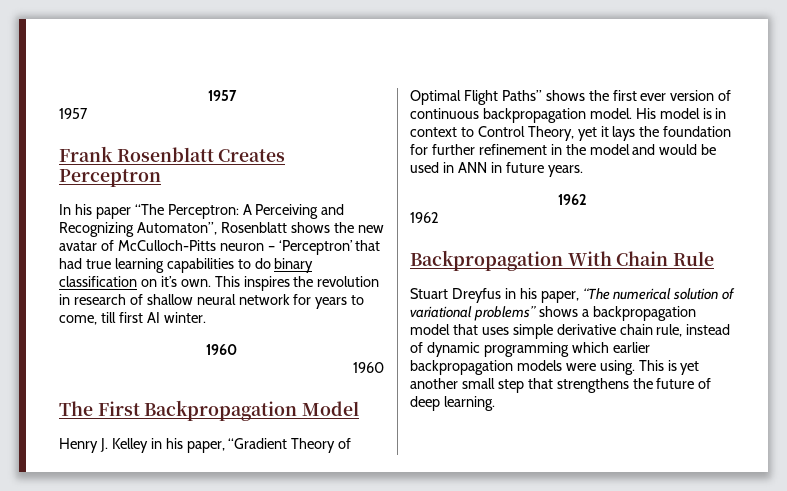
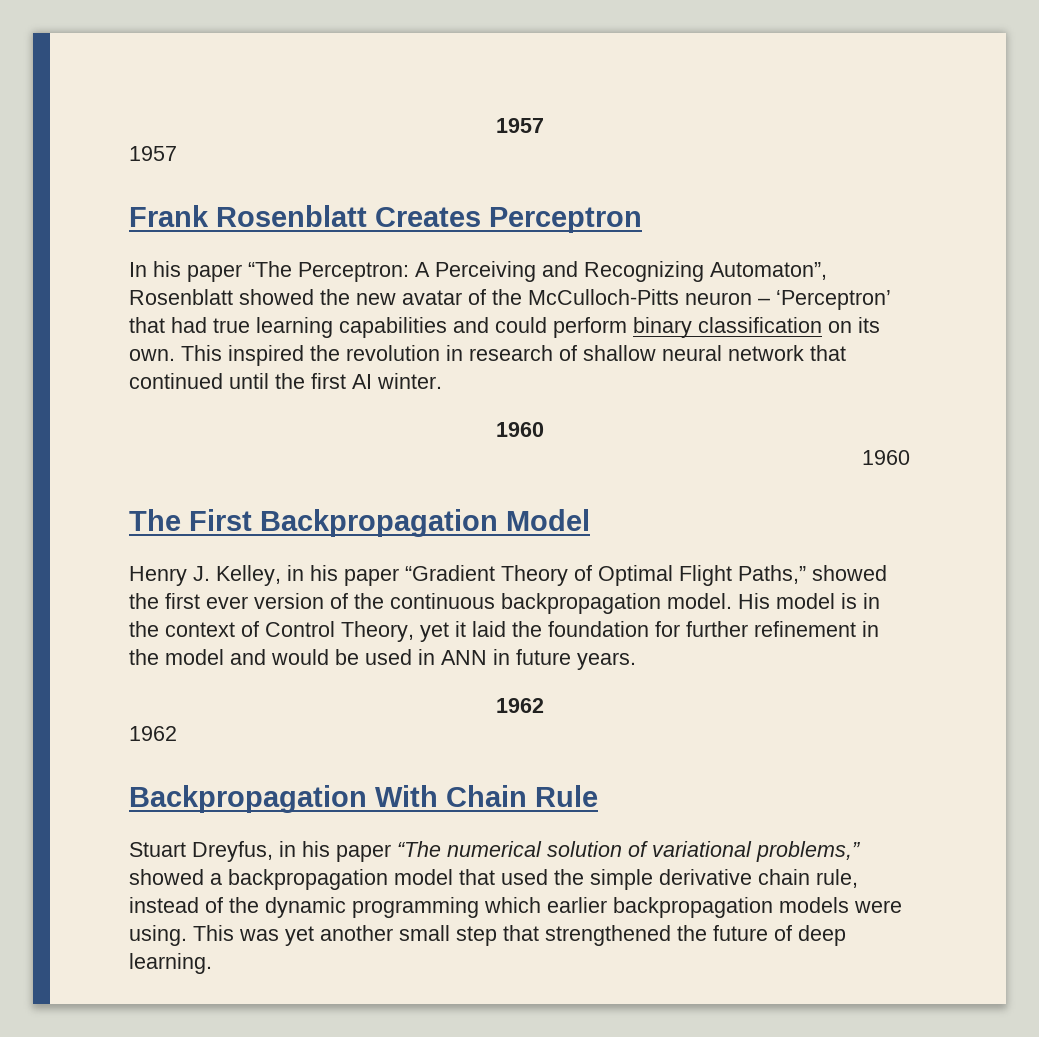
- In his paper “The Perceptron: A Perceiving and Recognizing Automaton”, Rosenblatt shows the new avatar of McCulloch-Pitts neuron – ‘Perceptron’ that had true learning capabilities to do binary classification on it’s own.
+ In his paper “The Perceptron: A Perceiving and Recognizing Automaton”, Rosenblatt showed the new avatar of the McCulloch-Pitts neuron – ‘Perceptron’ that had true learning capabilities and could perform binary classification on its own.
- This inspires the revolution in research of shallow neural network for years to come, till first AI winter.
+ This inspired the revolution in research of shallow neural network that continued until the first AI winter.
- Henry J. Kelley in his paper, “Gradient Theory of Optimal Flight Paths” shows the first ever version of continuous backpropagation model.
+ Henry J. Kelley, in his paper “Gradient Theory of Optimal Flight Paths,” showed the first ever version of the continuous backpropagation model.
- His model is in context to Control Theory, yet it lays the foundation for further refinement in the model and would be used in ANN in future years.
+ His model is in the context of Control Theory, yet it laid the foundation for further refinement in the model and would be used in ANN in future years.
- Stuart Dreyfus in his paper, “The numerical solution of variational problems” shows a backpropagation model that uses simple derivative chain rule, instead of dynamic programming which earlier backpropagation models were using.
+ Stuart Dreyfus, in his paper “The numerical solution of variational problems,” showed a backpropagation model that used the simple derivative chain rule, instead of the dynamic programming which earlier backpropagation models were using.
- This is yet another small step that strengthens the future of deep learning.
+ This was yet another small step that strengthened the future of deep learning.

